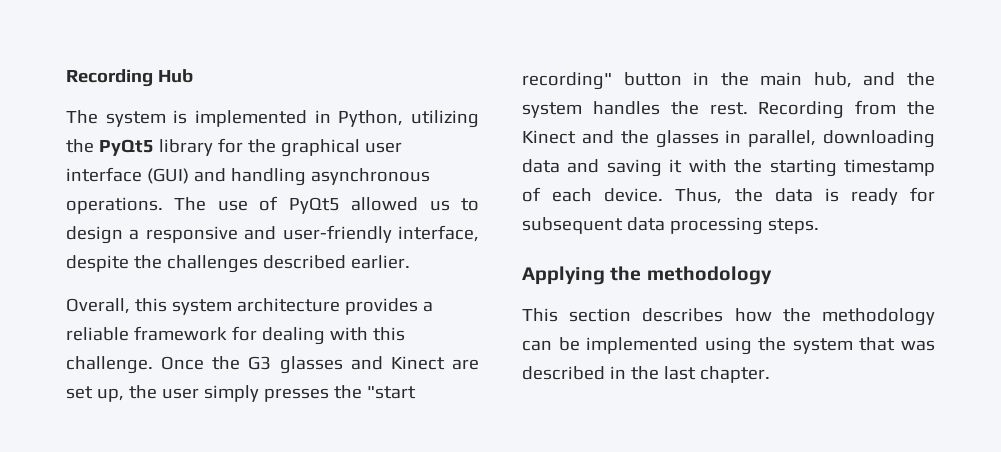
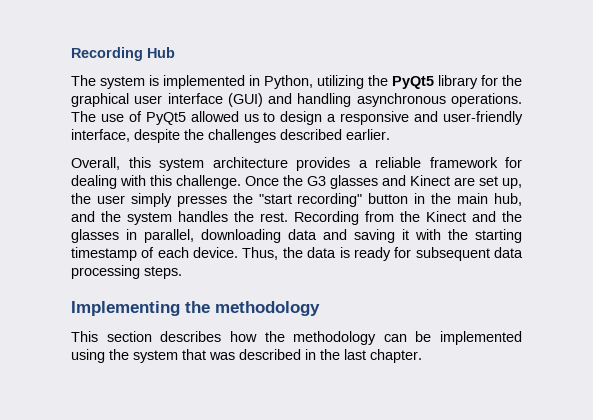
- Applying the methodology
+ Implementing the methodology

